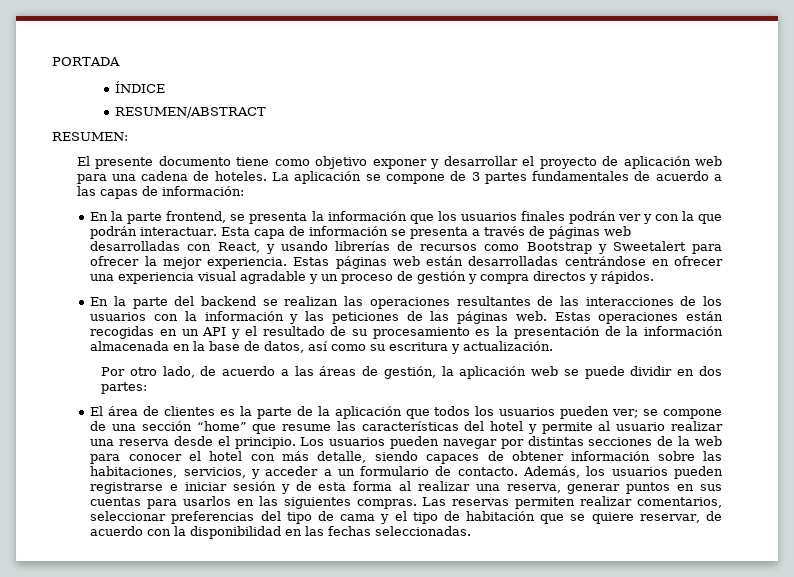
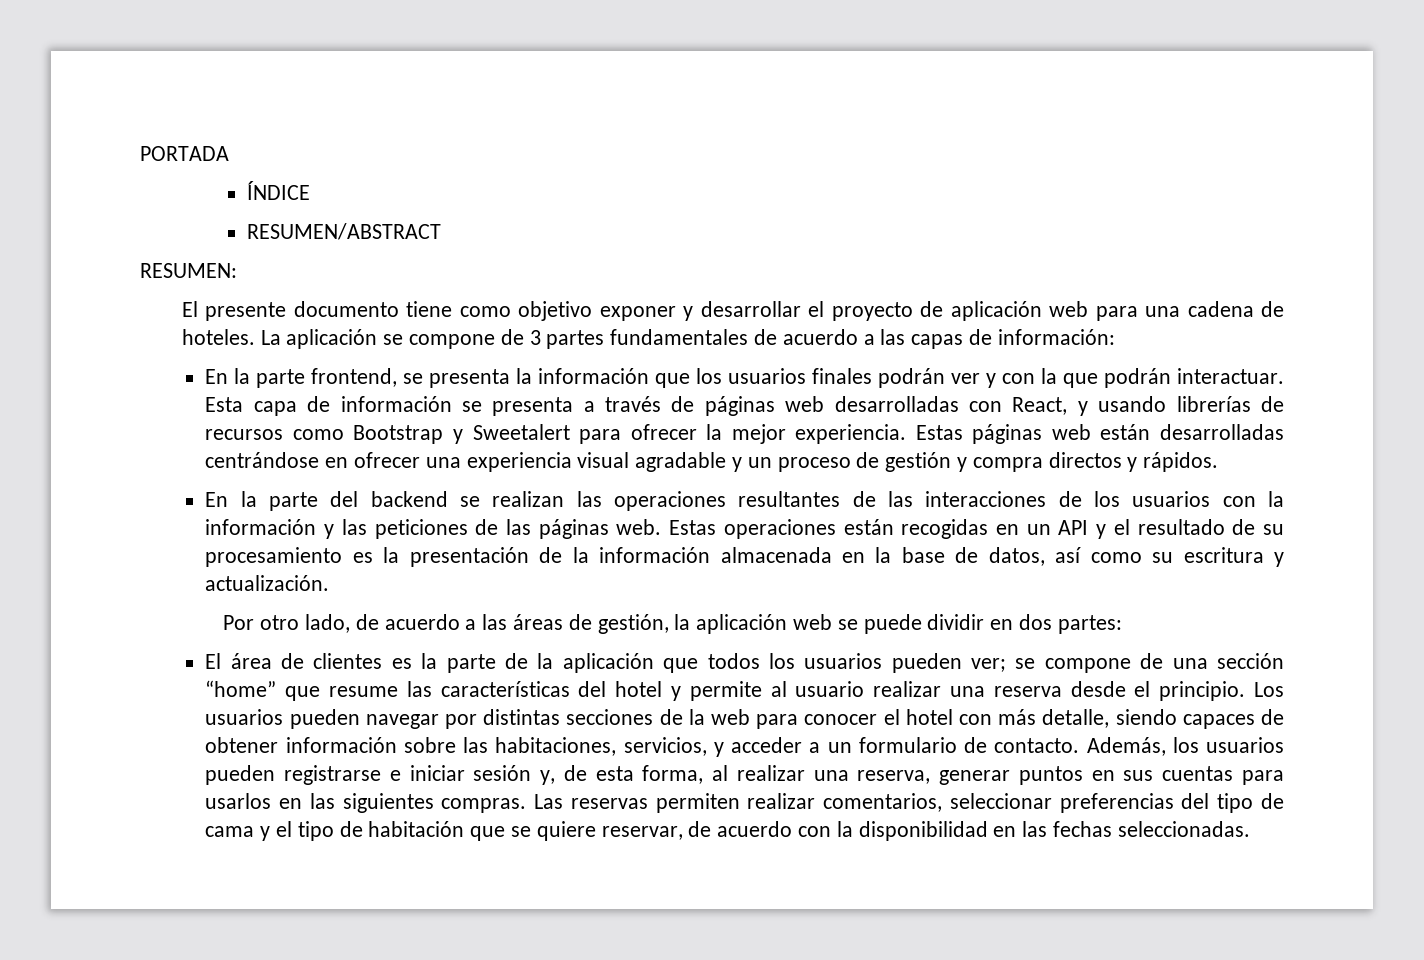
- Además, los usuarios pueden registrarse e iniciar sesión y de esta forma al realizar una reserva, generar puntos en sus cuentas para usarlos en las siguientes compras.
+ Además, los usuarios pueden registrarse e iniciar sesión y, de esta forma, al realizar una reserva, generar puntos en sus cuentas para usarlos en las siguientes compras.

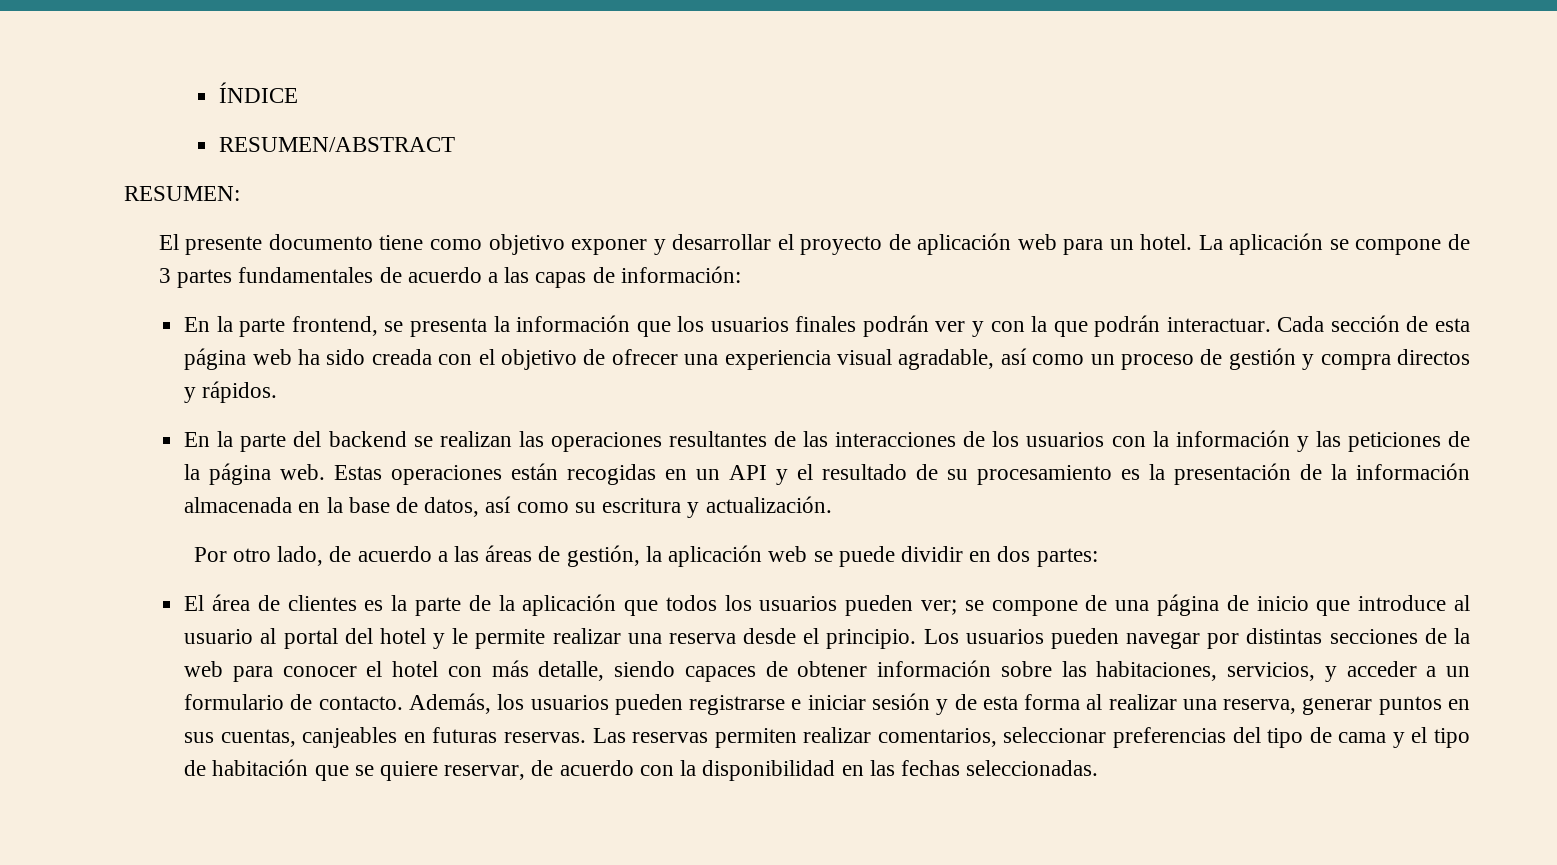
- PORTADA
- El presente documento tiene como objetivo exponer y desarrollar el proyecto de aplicación web para una cadena de hoteles.
+ El presente documento tiene como objetivo exponer y desarrollar el proyecto de aplicación web para un hotel.
- Esta capa de información se presenta a través de páginas web desarrolladas con React, y usando librerías de recursos como Bootstrap y Sweetalert para ofrecer la mejor experiencia. Estas páginas web están desarrolladas centrándose en ofrecer una experiencia visual agradable y un proceso de gestión y compra directos y rápidos.
+ Cada sección de esta página web ha sido creada con el objetivo de ofrecer una experiencia visual agradable, así como un proceso de gestión y compra directos y rápidos.
- En la parte del backend se realizan las operaciones resultantes de las interacciones de los usuarios con la información y las peticiones de las páginas web.
+ En la parte del backend se realizan las operaciones resultantes de las interacciones de los usuarios con la información y las peticiones de la página web.
- El área de clientes es la parte de la aplicación que todos los usuarios pueden ver; se compone de una sección “home” que resume las características del hotel y permite al usuario realizar una reserva desde el principio.
+ El área de clientes es la parte de la aplicación que todos los usuarios pueden ver; se compone de una página de inicio que introduce al usuario al portal del hotel y le permite realizar una reserva desde el principio.
- Además, los usuarios pueden registrarse e iniciar sesión y, de esta forma, al realizar una reserva, generar puntos en sus cuentas para usarlos en las siguientes compras.
+ Además, los usuarios pueden registrarse e iniciar sesión y de esta forma al realizar una reserva, generar puntos en sus cuentas, canjeables en futuras reservas.

